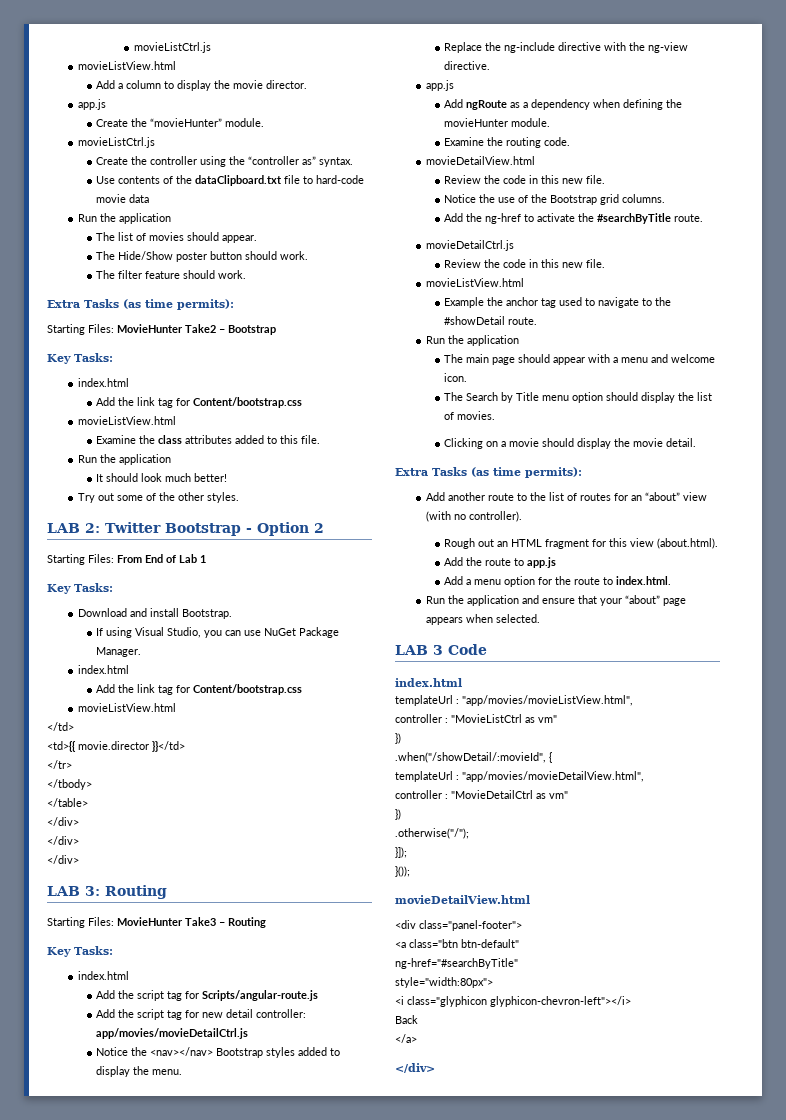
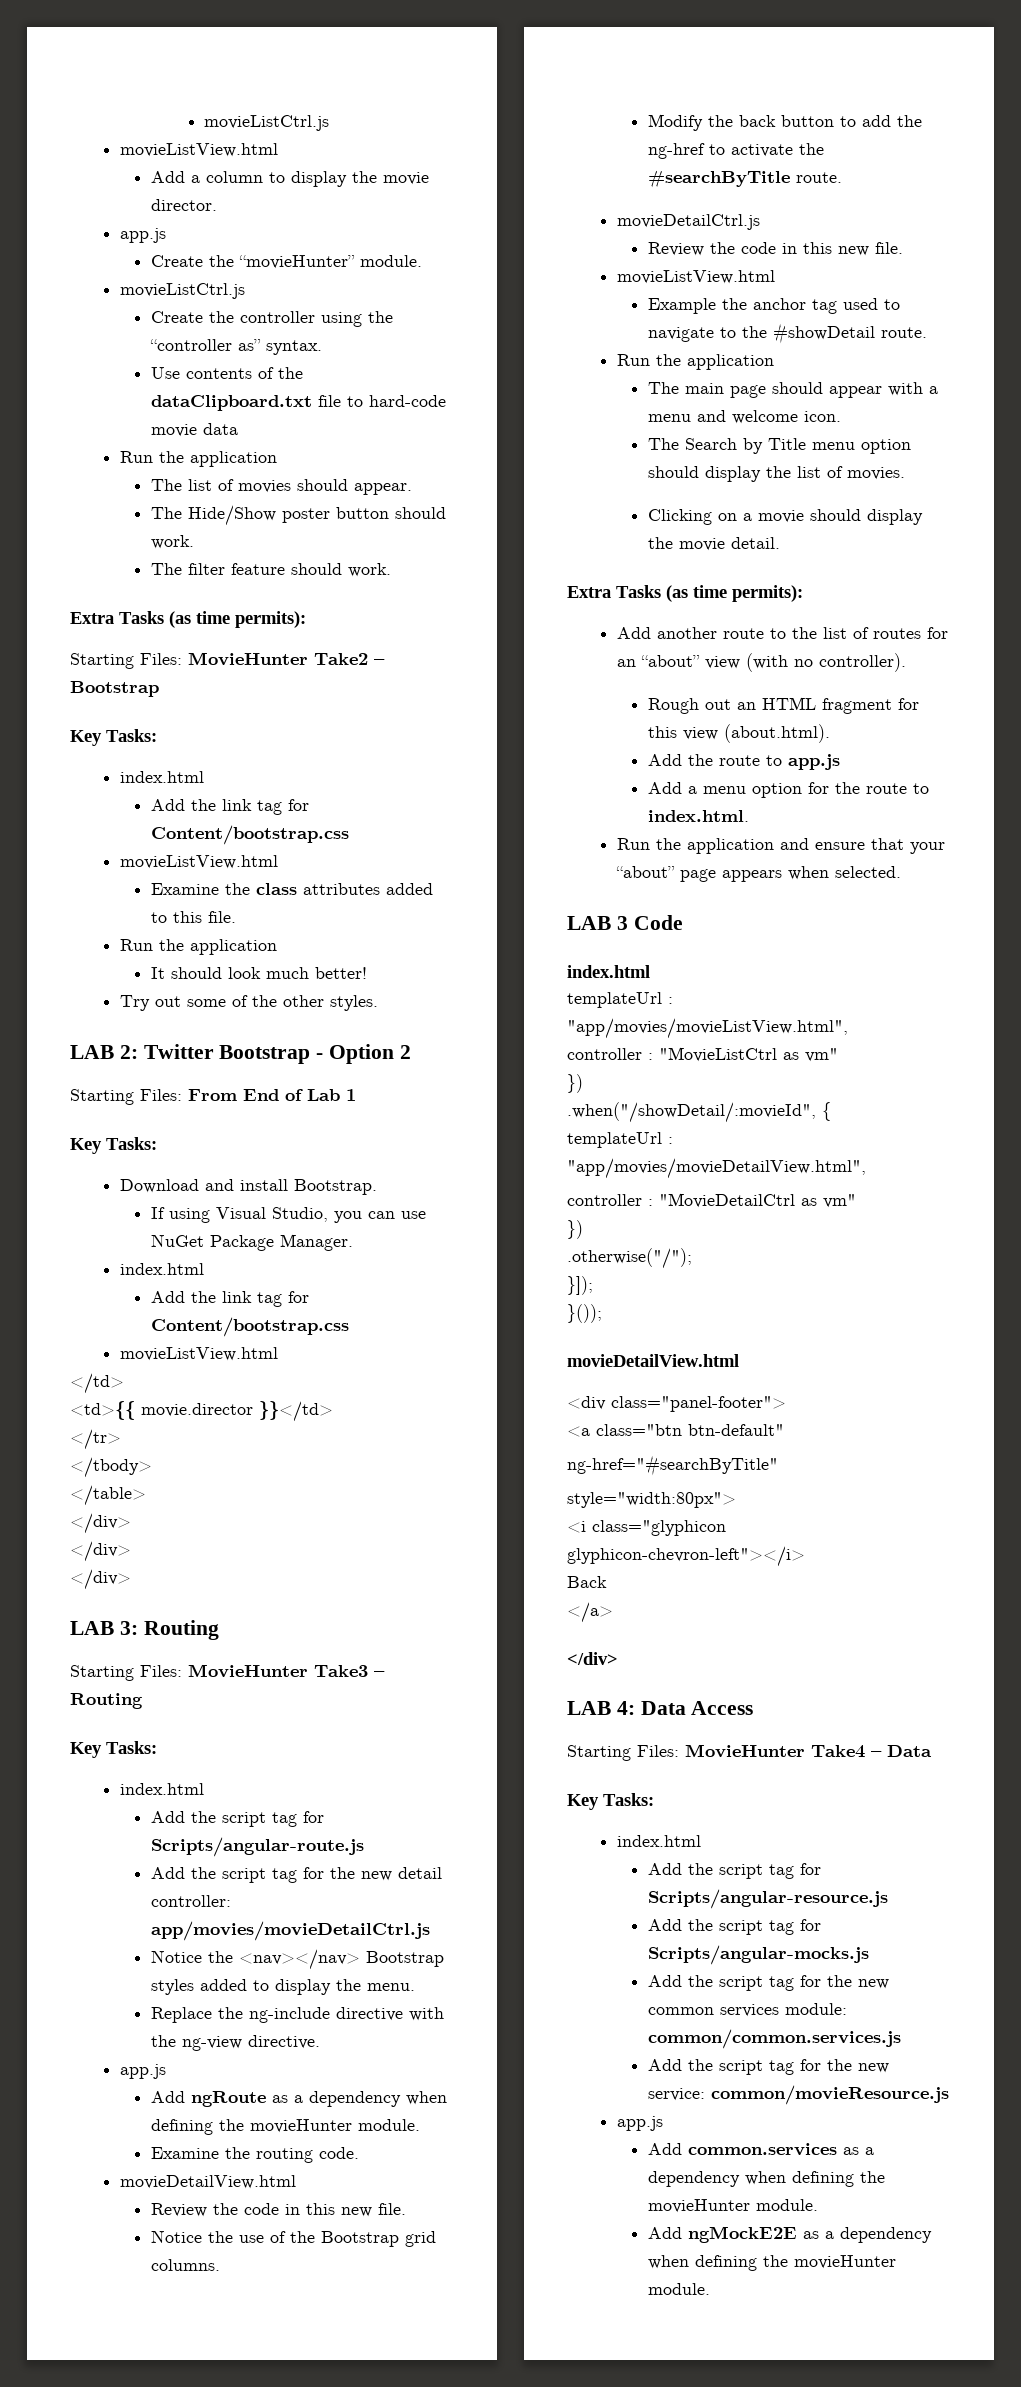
- Add the script tag for new detail controller: app/movies/movieDetailCtrl.js
+ Add the script tag for the new detail controller: app/movies/movieDetailCtrl.js
- Add the ng-href to activate the #searchByTitle route.
+ Modify the back button to add the ng-href to activate the #searchByTitle route.
+ LAB 4: Data Access
+ Starting Files: MovieHunter Take4 – Data
+ Key Tasks:
+ index.html
+ Add the script tag for Scripts/angular-resource.js
+ Add the script tag for Scripts/angular-mocks.js
+ Add the script tag for the new common services module: common/common.services.js
+ Add the script tag for the new service: common/movieResource.js
+ app.js
+ Add common.services as a dependency when defining the movieHunter module.
+ Add ngMockE2E as a dependency when defining the movieHunter module.

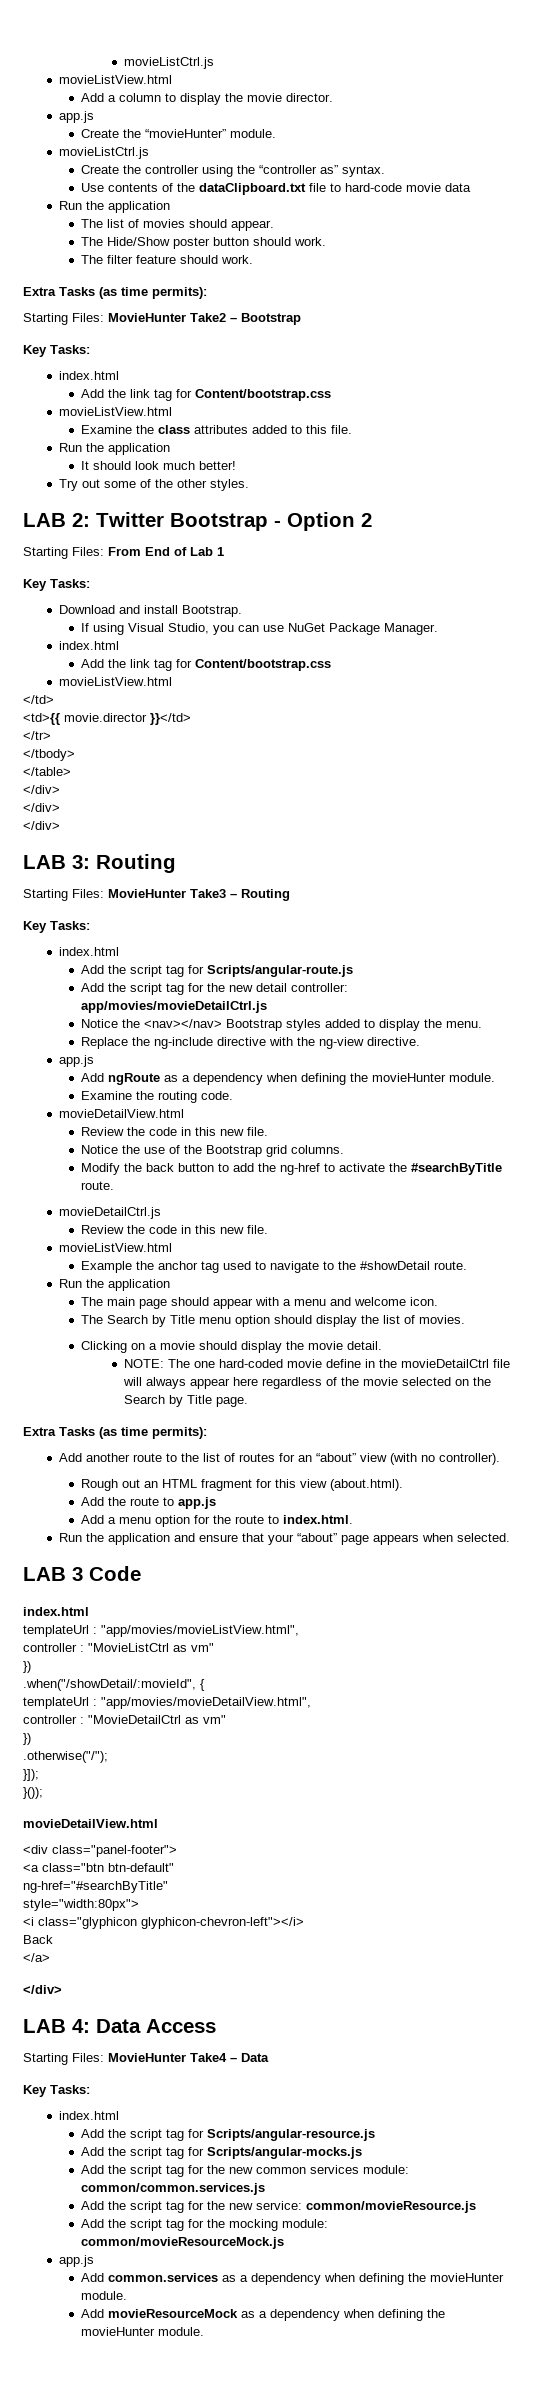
+ NOTE: The one hard-coded movie define in the movieDetailCtrl file will always appear here regardless of the movie selected on the Search by Title page.
+ Add the script tag for the mocking module: common/movieResourceMock.js
- Add ngMockE2E as a dependency when defining the movieHunter module.
+ Add movieResourceMock as a dependency when defining the movieHunter module.

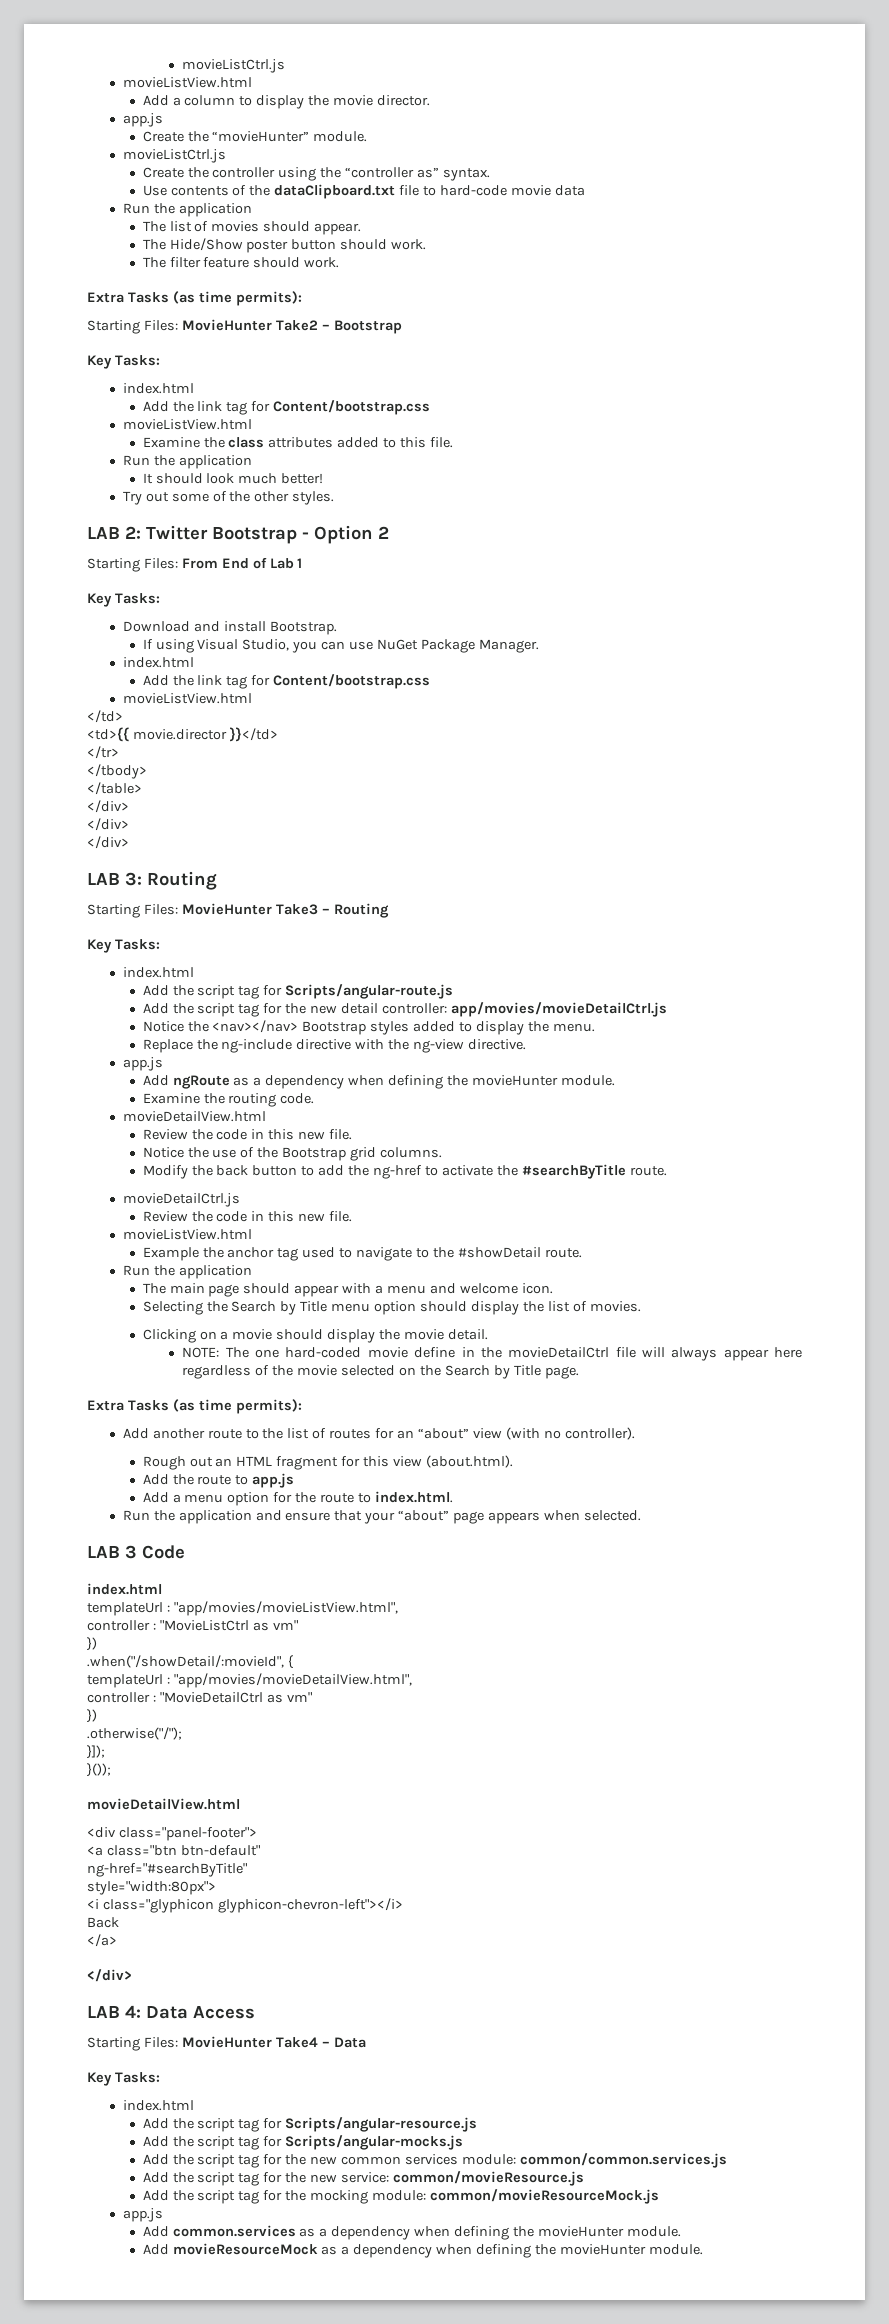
- The Search by Title menu option should display the list of movies.
+ Selecting the Search by Title menu option should display the list of movies.

